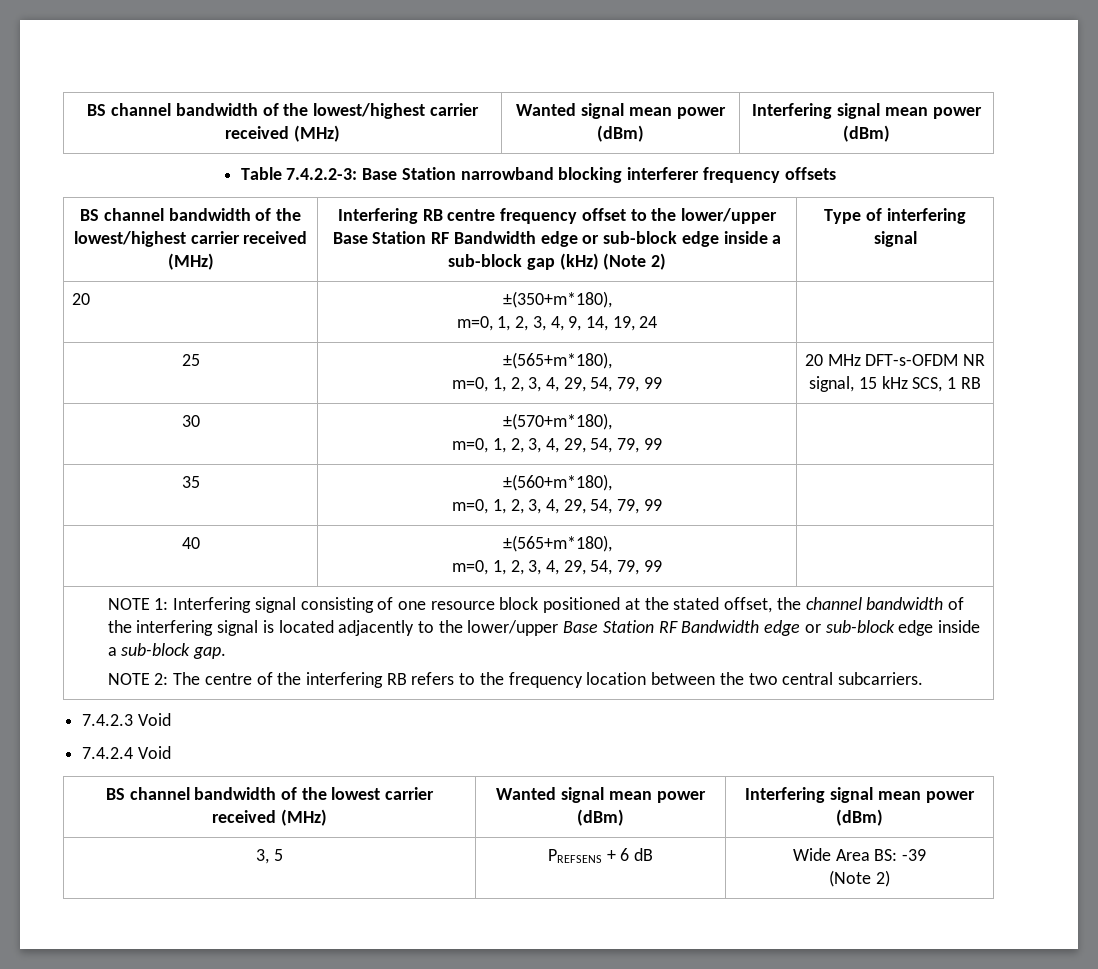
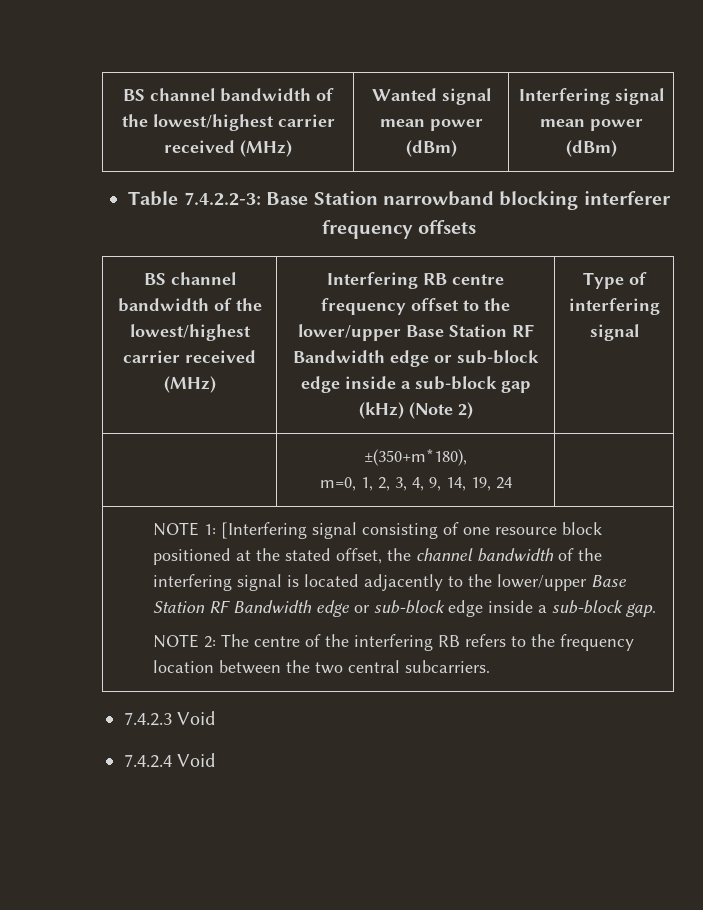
- 20 | ±(350+m*180),
+ | ±(350+m*180),
- 25 | ±(565+m*180),
- m=0, 1, 2, 3, 4, 29, 54, 79, 99 | 20 MHz DFT-s-OFDM NR signal, 15 kHz SCS, 1 RB
- 30 | ±(570+m*180),
- m=0, 1, 2, 3, 4, 29, 54, 79, 99 |
- 35 | ±(560+m*180),
- m=0, 1, 2, 3, 4, 29, 54, 79, 99 |
- 40 | ±(565+m*180),
- m=0, 1, 2, 3, 4, 29, 54, 79, 99 |
- NOTE 1: Interfering signal consisting of one resource block positioned at the stated offset, the channel bandwidth of the interfering signal is located adjacently to the lower/upper Base Station RF Bandwidth edge or sub-block edge inside a sub-block gap.
+ NOTE 1: [Interfering signal consisting of one resource block positioned at the stated offset, the channel bandwidth of the interfering signal is located adjacently to the lower/upper Base Station RF Bandwidth edge or sub-block edge inside a sub-block gap.
- BS channel bandwidth of the lowest carrier received (MHz) | Wanted signal mean power (dBm) | Interfering signal mean power (dBm)
- 3, 5 | PREFSENS + 6 dB | Wide Area BS: -39
- (Note 2)

